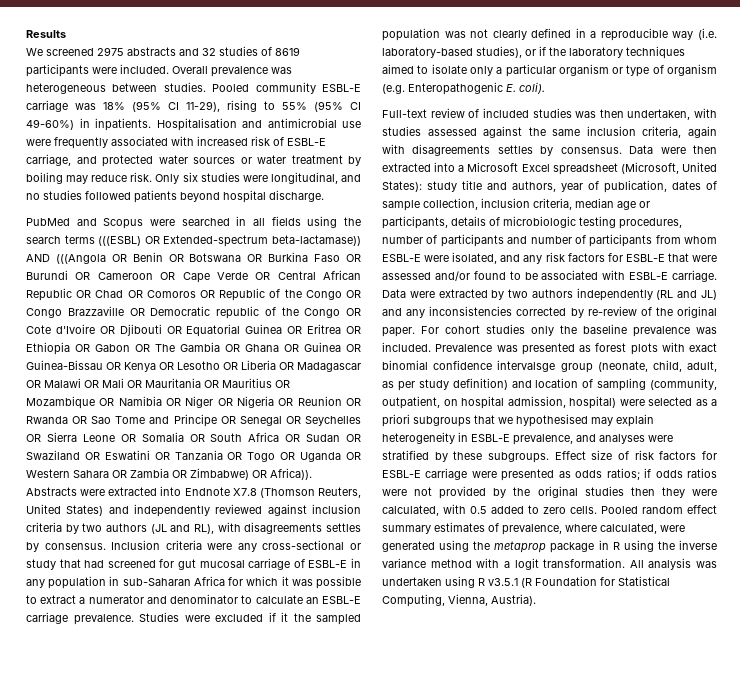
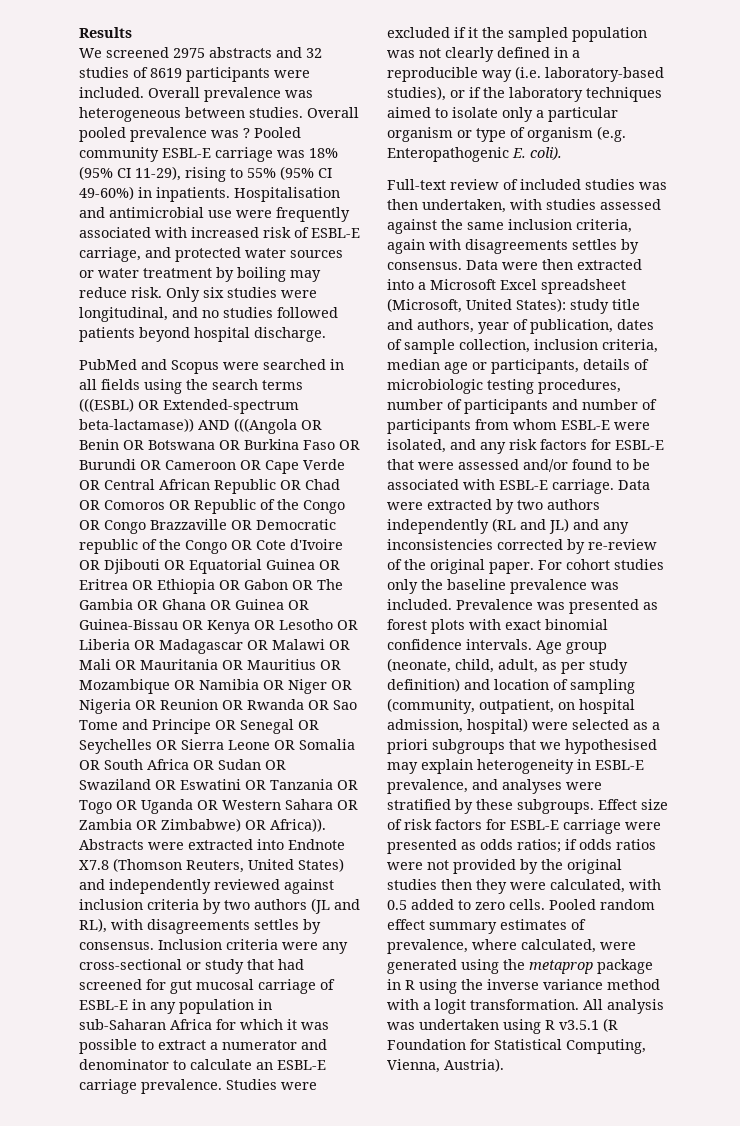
+ Overall pooled prevalence was ?
- Prevalence was presented as forest plots with exact binomial confidence intervalsge group (neonate, child, adult, as per study definition) and location of sampling (community, outpatient, on hospital admission, hospital) were selected as a priori subgroups that we hypothesised may explain heterogeneity in ESBL-E prevalence, and analyses were stratified by these subgroups.
+ Prevalence was presented as forest plots with exact binomial confidence intervals. Age group (neonate, child, adult, as per study definition) and location of sampling (community, outpatient, on hospital admission, hospital) were selected as a priori subgroups that we hypothesised may explain heterogeneity in ESBL-E prevalence, and analyses were stratified by these subgroups.

